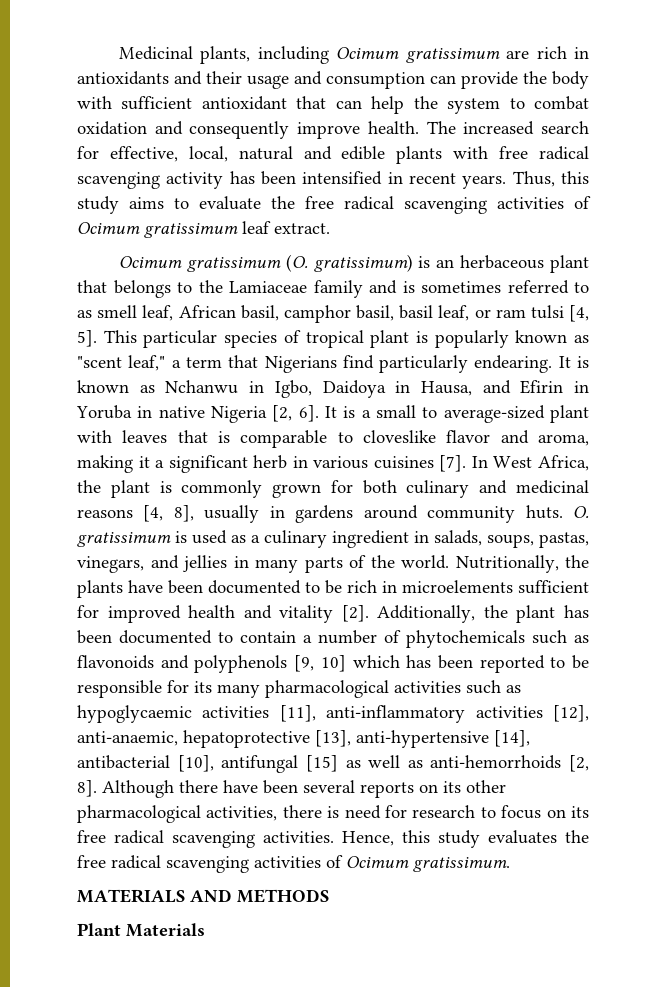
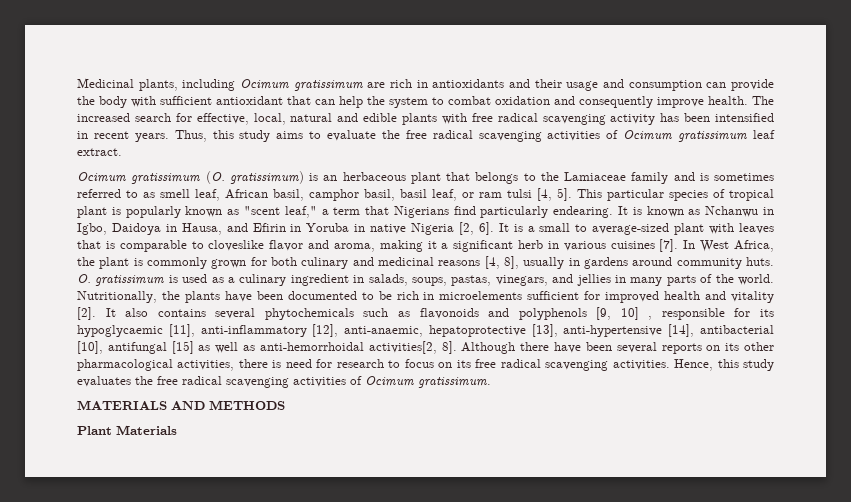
- Additionally, the plant has been documented to contain a number of phytochemicals such as flavonoids and polyphenols [9, 10] which has been reported to be responsible for its many pharmacological activities such as hypoglycaemic activities [11], anti-inflammatory activities [12], anti-anaemic, hepatoprotective [13], anti-hypertensive [14], antibacterial [10], antifungal [15] as well as anti-hemorrhoids [2, 8].
+ It also contains several phytochemicals such as flavonoids and polyphenols [9, 10] , responsible for its hypoglycaemic [11], anti-inflammatory [12], anti-anaemic, hepatoprotective [13], anti-hypertensive [14], antibacterial [10], antifungal [15] as well as anti-hemorrhoidal activities[2, 8].

